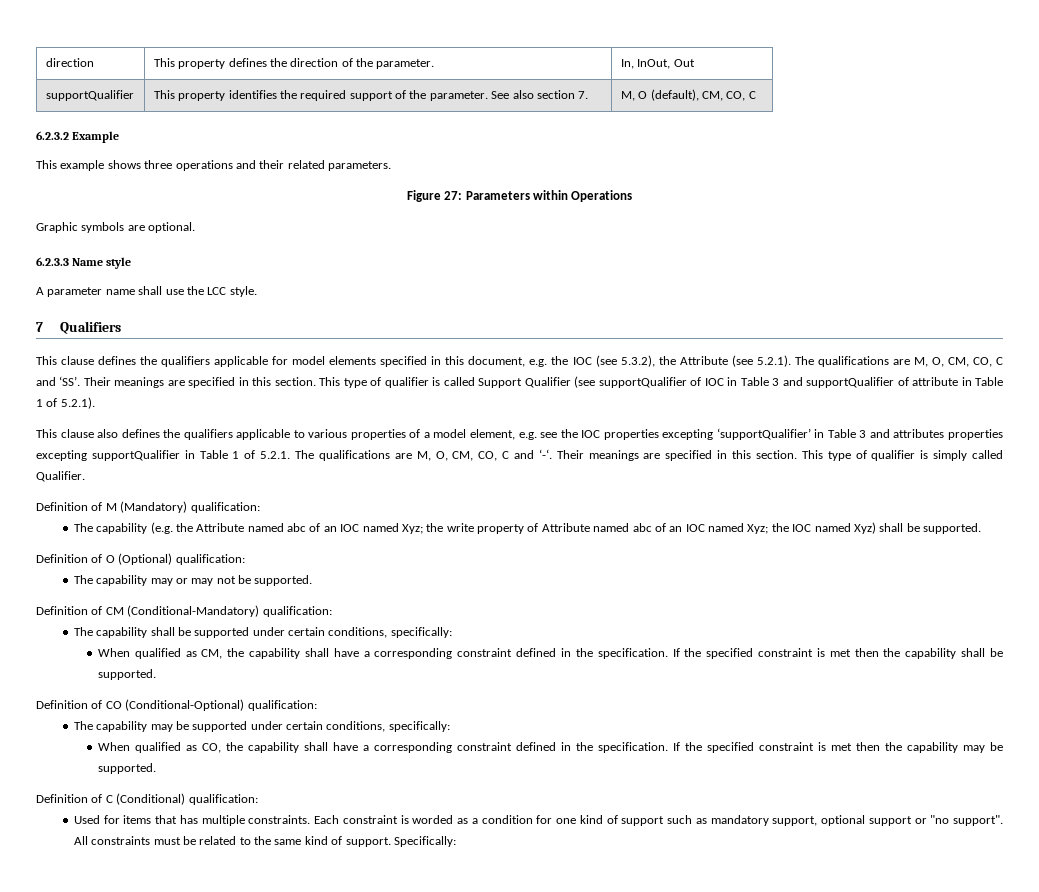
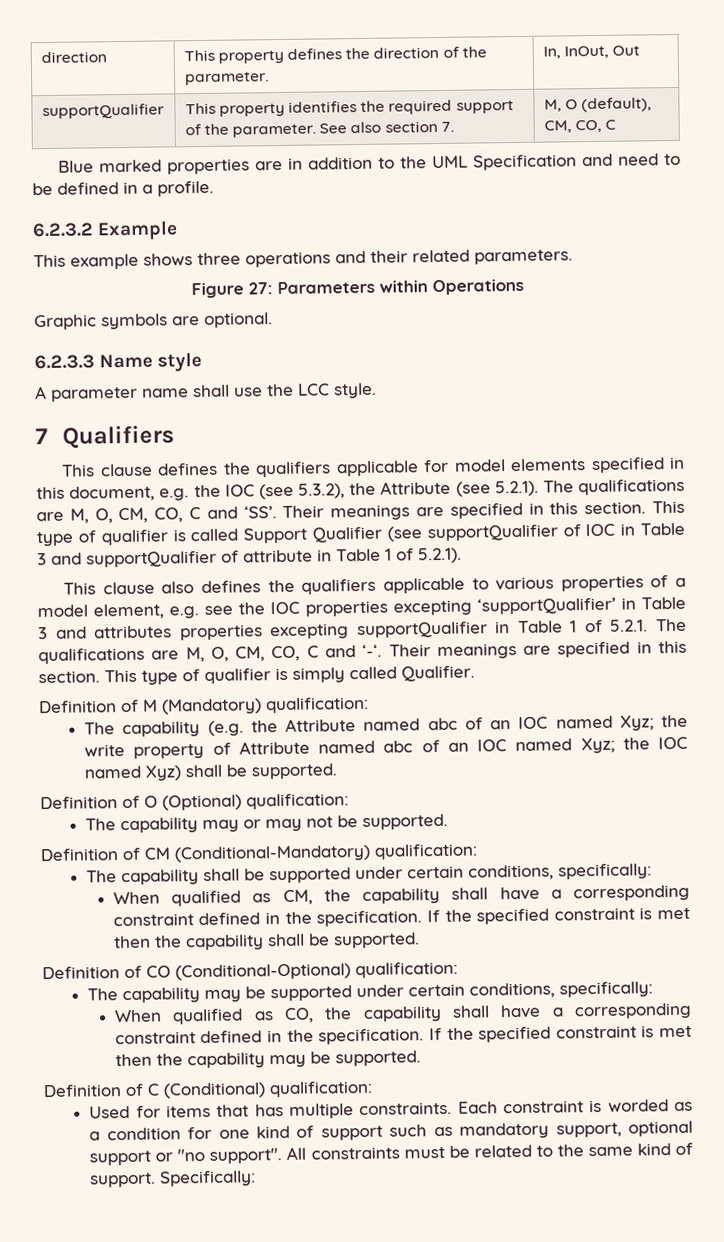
+ Blue marked properties are in addition to the UML Specification and need to be defined in a profile.

